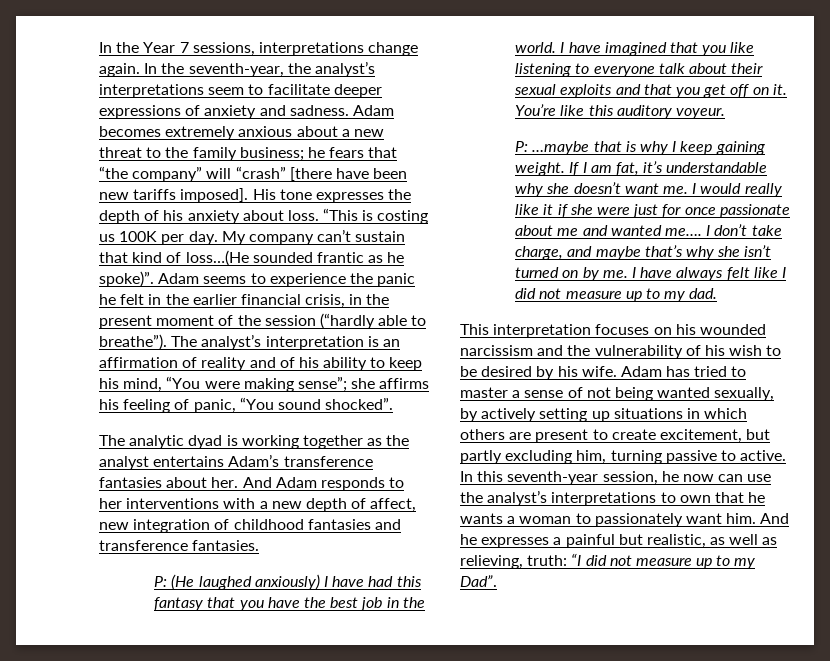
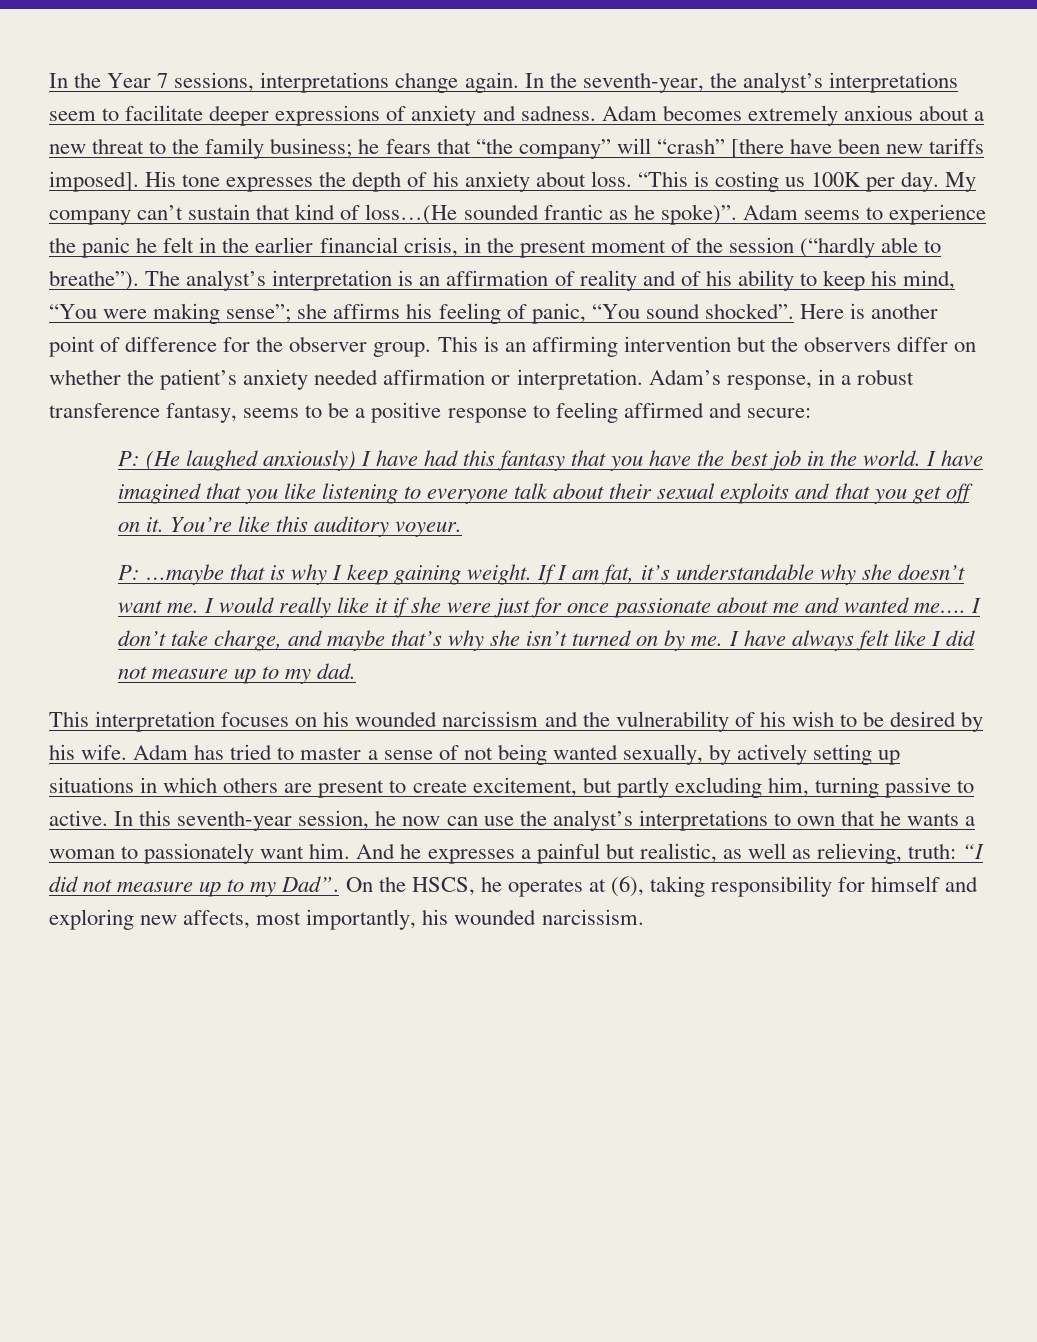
- The analyst’s interpretation is an affirmation of reality and of his ability to keep his mind, “You were making sense”; she affirms his feeling of panic, “You sound shocked”.
- The analytic dyad is working together as the analyst entertains Adam’s transference fantasies about her. And Adam responds to her interventions with a new depth of affect, new integration of childhood fantasies and transference fantasies.
+ The analyst’s interpretation is an affirmation of reality and of his ability to keep his mind, “You were making sense”; she affirms his feeling of panic, “You sound shocked”. Here is another point of difference for the observer group. This is an affirming intervention but the observers differ on whether the patient’s anxiety needed affirmation or interpretation. Adam’s response, in a robust transference fantasy, seems to be a positive response to feeling affirmed and secure:
+ On the HSCS, he operates at (6), taking responsibility for himself and exploring new affects, most importantly, his wounded narcissism.

